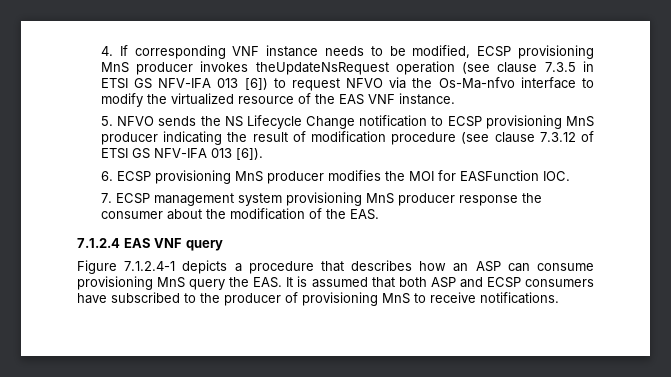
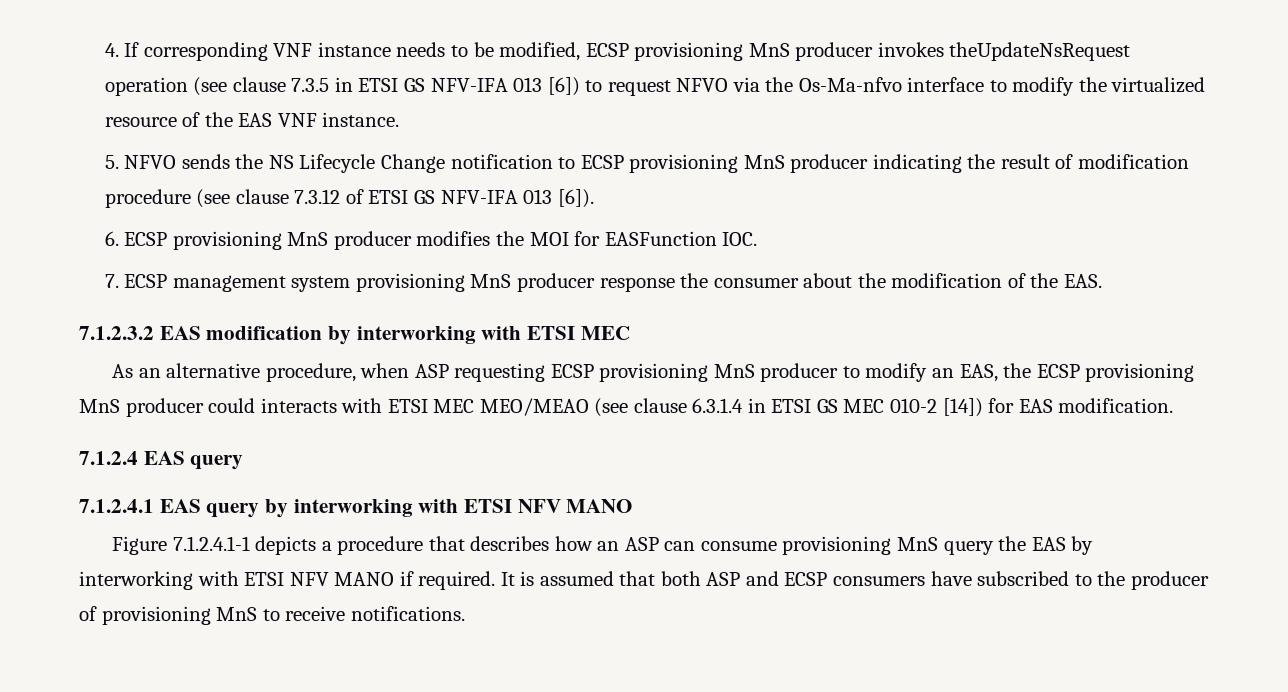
+ 7.1.2.3.2 EAS modification by interworking with ETSI MEC
+ As an alternative procedure, when ASP requesting ECSP provisioning MnS producer to modify an EAS, the ECSP provisioning MnS producer could interacts with ETSI MEC MEO/MEAO (see clause 6.3.1.4 in ETSI GS MEC 010-2 [14]) for EAS modification.
- 7.1.2.4 EAS VNF query
+ 7.1.2.4 EAS query
+ 7.1.2.4.1 EAS query by interworking with ETSI NFV MANO
- Figure 7.1.2.4-1 depicts a procedure that describes how an ASP can consume provisioning MnS query the EAS. It is assumed that both ASP and ECSP consumers have subscribed to the producer of provisioning MnS to receive notifications.
+ Figure 7.1.2.4.1-1 depicts a procedure that describes how an ASP can consume provisioning MnS query the EAS by interworking with ETSI NFV MANO if required. It is assumed that both ASP and ECSP consumers have subscribed to the producer of provisioning MnS to receive notifications.

